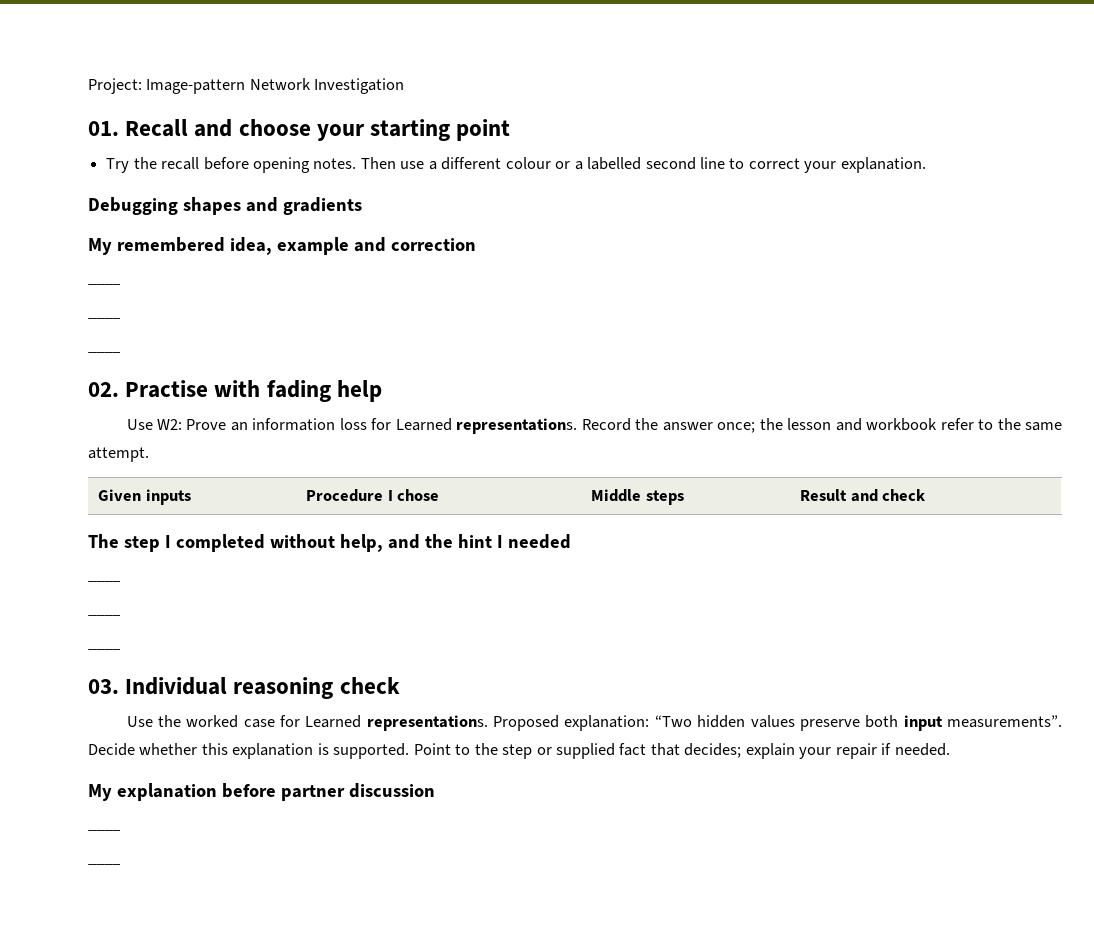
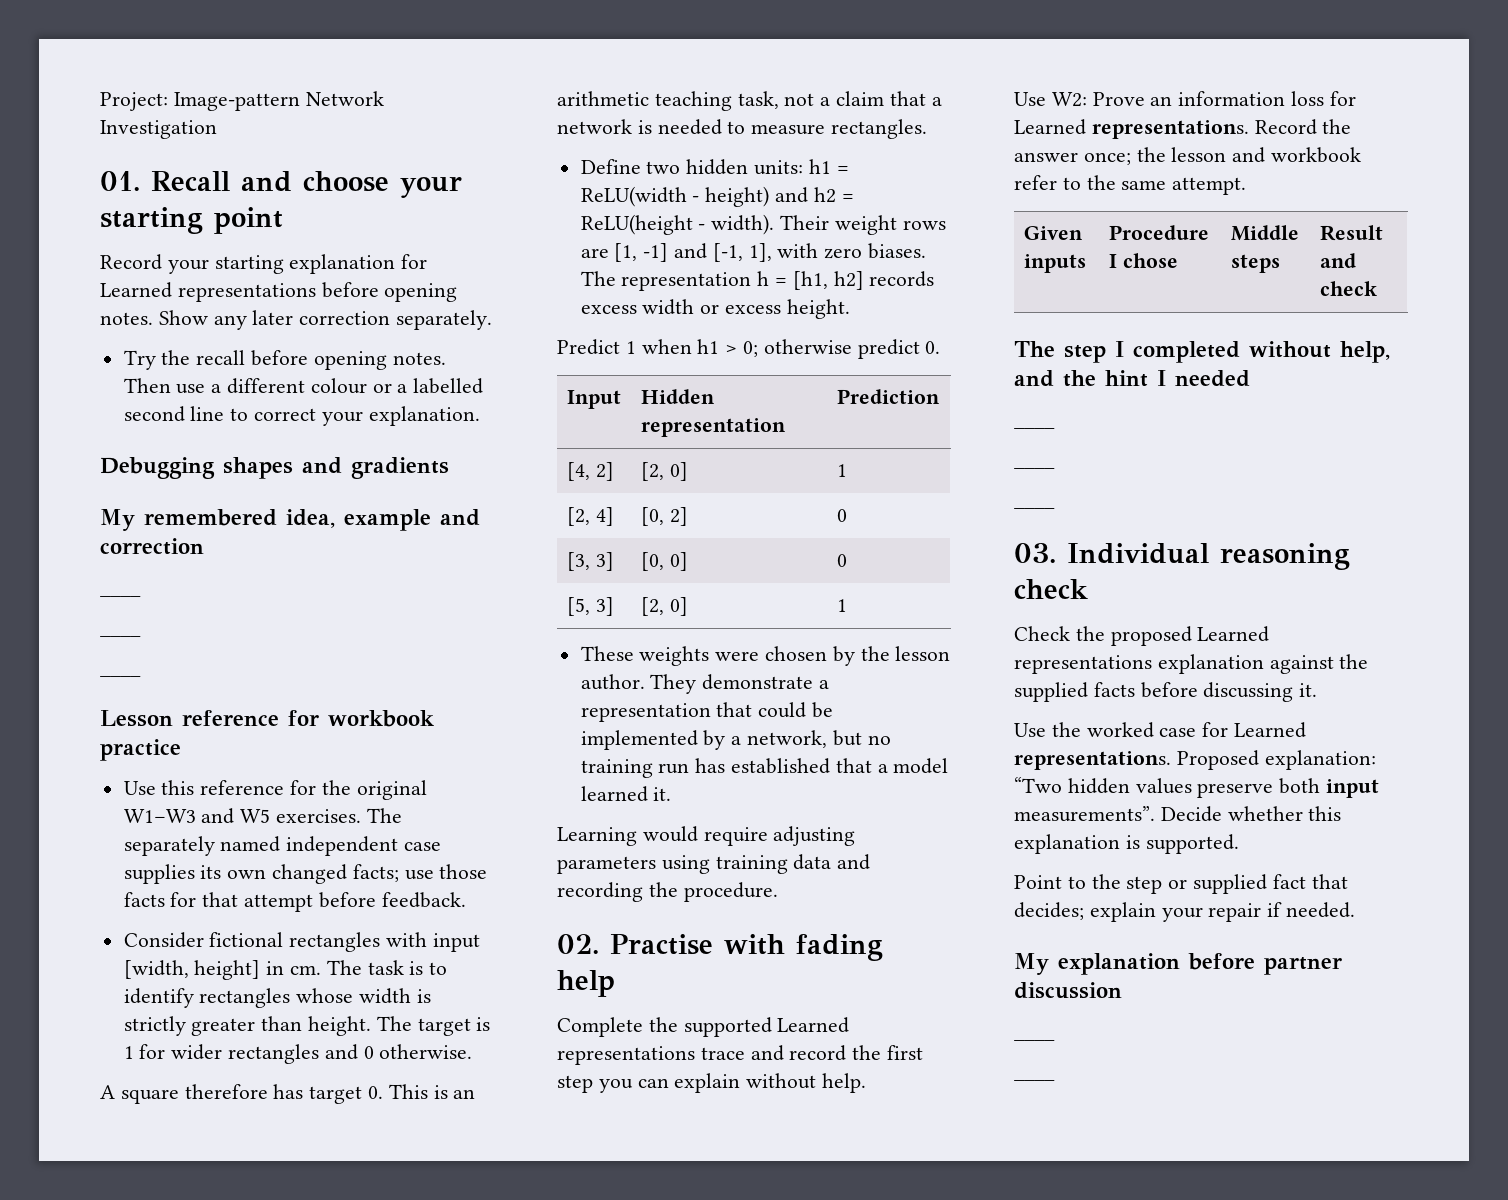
+ Record your starting explanation for Learned representations before opening notes. Show any later correction separately.
+ Lesson reference for workbook practice
+ Use this reference for the original W1–W3 and W5 exercises. The separately named independent case supplies its own changed facts; use those facts for that attempt before feedback.
+ Consider fictional rectangles with input [width, height] in cm. The task is to identify rectangles whose width is strictly greater than height. The target is 1 for wider rectangles and 0 otherwise.
+ A square therefore has target 0. This is an arithmetic teaching task, not a claim that a network is needed to measure rectangles.
+ Define two hidden units: h1 = ReLU(width - height) and h2 = ReLU(height - width). Their weight rows are [1, -1] and [-1, 1], with zero biases. The representation h = [h1, h2] records excess width or excess height.
+ Predict 1 when h1 > 0; otherwise predict 0.
+ Input | Hidden representation | Prediction
+ [4, 2] | [2, 0] | 1
+ [2, 4] | [0, 2] | 0
+ [3, 3] | [0, 0] | 0
+ [5, 3] | [2, 0] | 1
+ These weights were chosen by the lesson author. They demonstrate a representation that could be implemented by a network, but no training run has established that a model learned it.
+ Learning would require adjusting parameters using training data and recording the procedure.
+ Complete the supported Learned representations trace and record the first step you can explain without help.
+ Check the proposed Learned representations explanation against the supplied facts before discussing it.
- Decide whether this explanation is supported. Point to the step or supplied fact that decides; explain your repair if needed.
+ Decide whether this explanation is supported.
+ Point to the step or supplied fact that decides; explain your repair if needed.

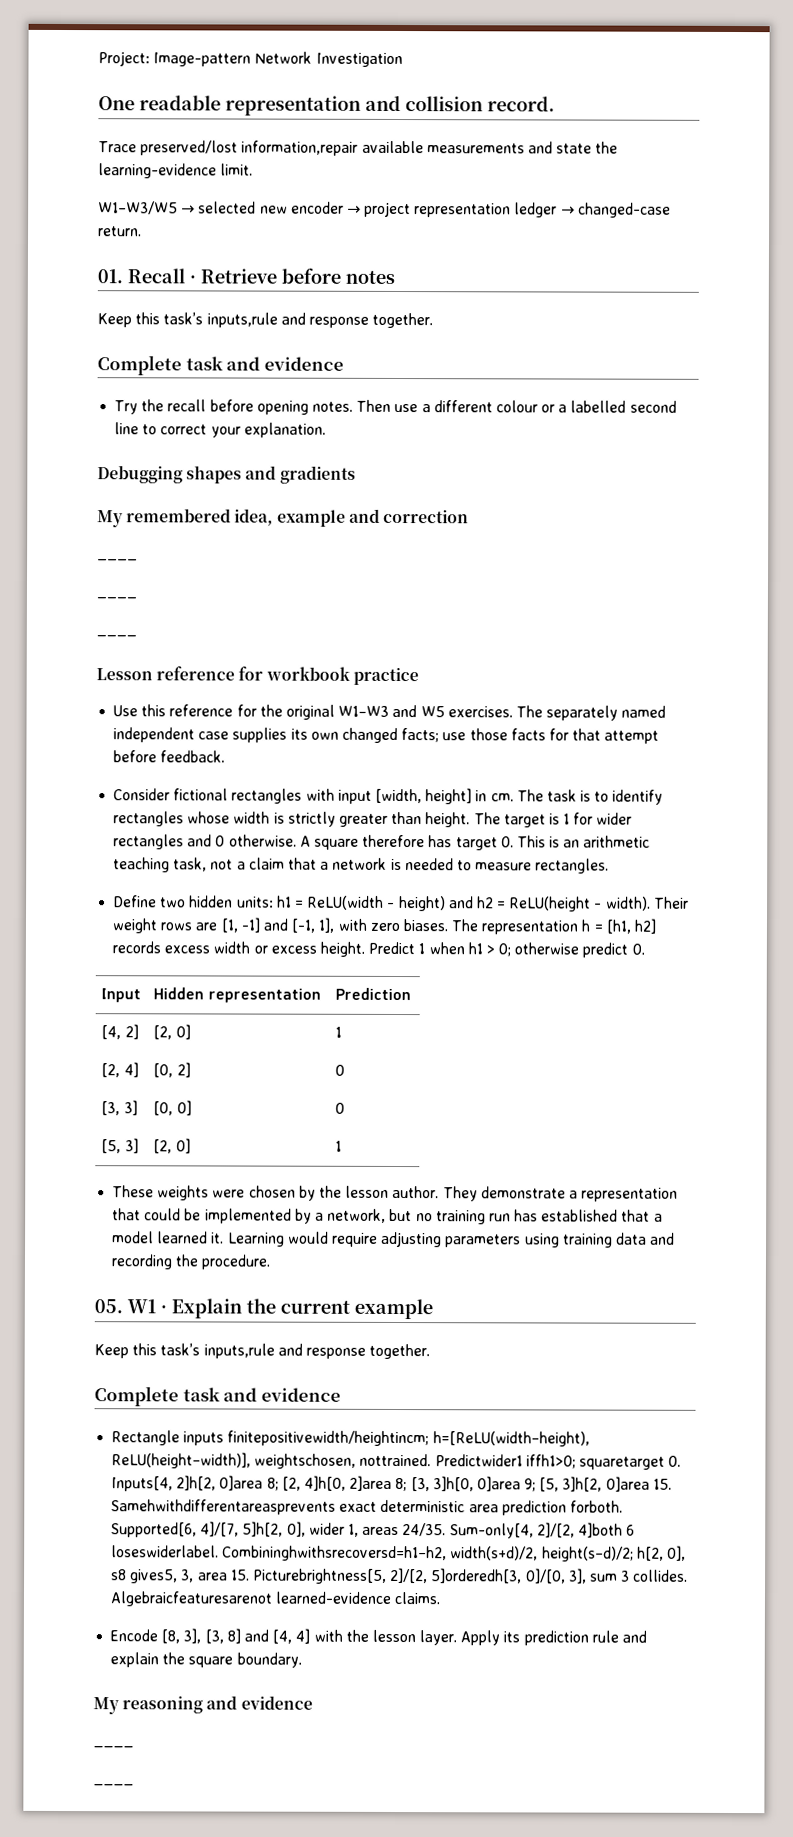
- 01. Recall and choose your starting point
- Record your starting explanation for Learned representations before opening notes. Show any later correction separately.
+ One readable representation and collision record.
+ Trace preserved/lost information,repair available measurements and state the learning-evidence limit.
+ W1–W3/W5 → selected new encoder → project representation ledger → changed-case return.
+ 01. Recall · Retrieve before notes
+ Keep this task’s inputs,rule and response together.
+ Complete task and evidence
- The target is 1 for wider rectangles and 0 otherwise.
- A square therefore has target 0. This is an arithmetic teaching task, not a claim that a network is needed to measure rectangles.
+ The target is 1 for wider rectangles and 0 otherwise. A square therefore has target 0. This is an arithmetic teaching task, not a claim that a network is needed to measure rectangles.
- The representation h = [h1, h2] records excess width or excess height.
- Predict 1 when h1 > 0; otherwise predict 0.
+ The representation h = [h1, h2] records excess width or excess height. Predict 1 when h1 > 0; otherwise predict 0.
- They demonstrate a representation that could be implemented by a network, but no training run has established that a model learned it.
- Learning would require adjusting parameters using training data and recording the procedure.
+ They demonstrate a representation that could be implemented by a network, but no training run has established that a model learned it. Learning would require adjusting parameters using training data and recording the procedure.
- 02. Practise with fading help
- Complete the supported Learned representations trace and record the first step you can explain without help.
- Use W2: Prove an information loss for Learned representations. Record the answer once; the lesson and workbook refer to the same attempt.
- Given inputs | Procedure I chose | Middle steps | Result and check
- The step I completed without help, and the hint I needed
- ____
- ____
- ____
- 03. Individual reasoning check
- Check the proposed Learned representations explanation against the supplied facts before discussing it.
- Use the worked case for Learned representations. Proposed explanation: “Two hidden values preserve both input measurements”. Decide whether this explanation is supported.
- Point to the step or supplied fact that decides; explain your repair if needed.
- My explanation before partner discussion
+ 05. W1 · Explain the current example
+ Keep this task’s inputs,rule and response together.
+ Complete task and evidence
+ Rectangle inputs finitepositivewidth/heightincm; h=[ReLU(width−height), ReLU(height−width)], weightschosen, nottrained. Predictwider1 iffh1>0; squaretarget 0. Inputs[4, 2]h[2, 0]area 8; [2, 4]h[0, 2]area 8; [3, 3]h[0, 0]area 9; [5, 3]h[2, 0]area 15. Samehwithdifferentareasprevents exact deterministic area prediction forboth. Supported[6, 4]/[7, 5]h[2, 0], wider 1, areas 24/35. Sum-only[4, 2]/[2, 4]both 6 loseswiderlabel. Combininghwithsrecoversd=h1−h2, width(s+d)/2, height(s−d)/2; h[2, 0], s8 gives5, 3, area 15. Picturebrightness[5, 2]/[2, 5]orderedh[3, 0]/[0, 3], sum 3 collides. Algebraicfeaturesarenot learned-evidence claims.
+ Encode [8, 3], [3, 8] and [4, 4] with the lesson layer. Apply its prediction rule and explain the square boundary.
+ My reasoning and evidence

